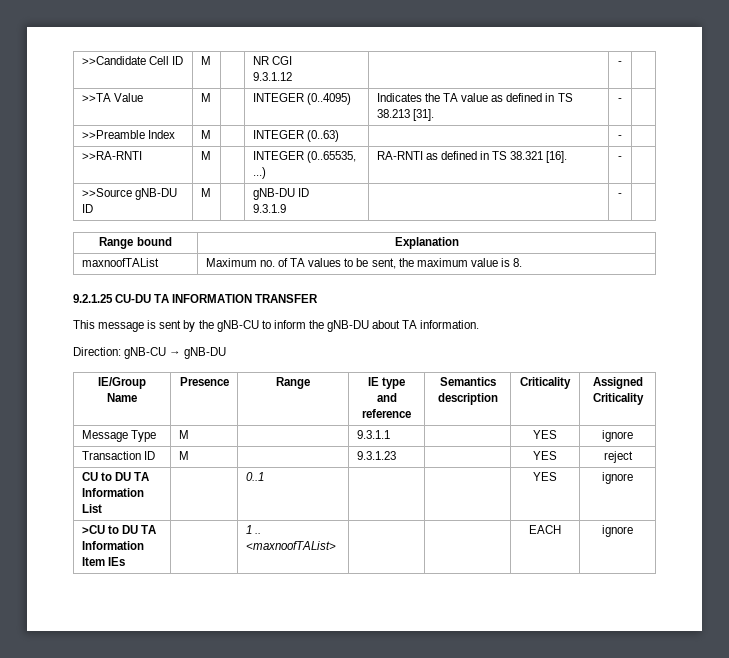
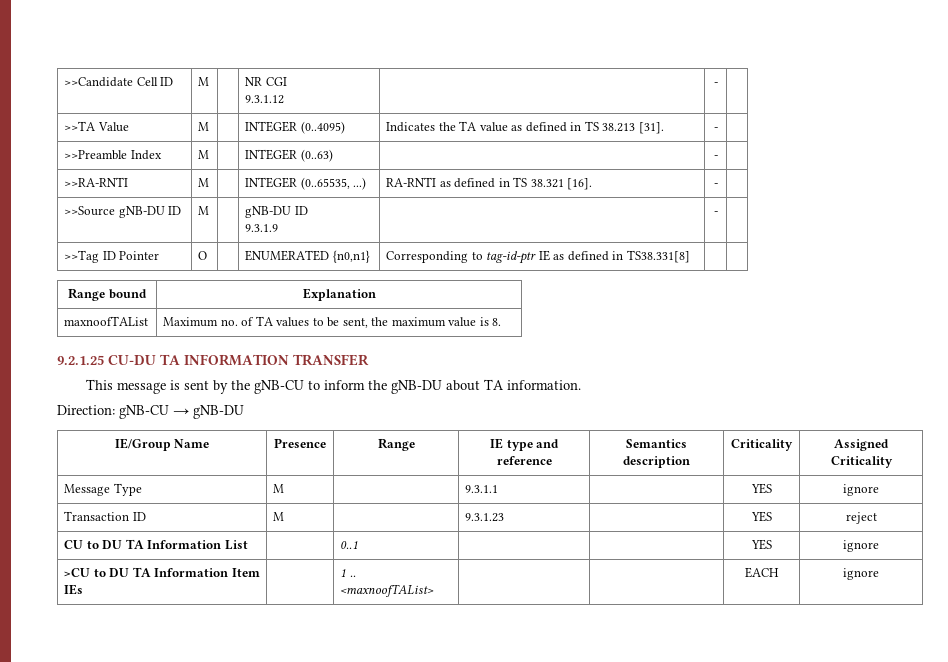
+ >>Tag ID Pointer | O | | ENUMERATED {n0,n1} | Corresponding to tag-id-ptr IE as defined in TS38.331[8] | |

